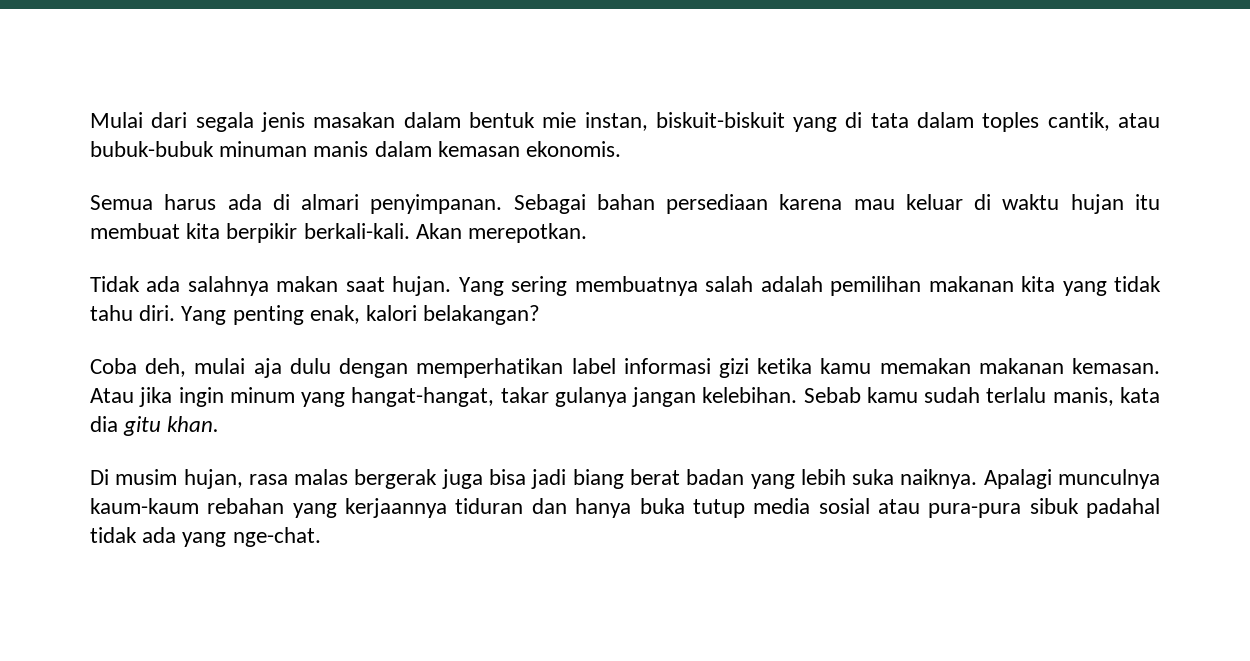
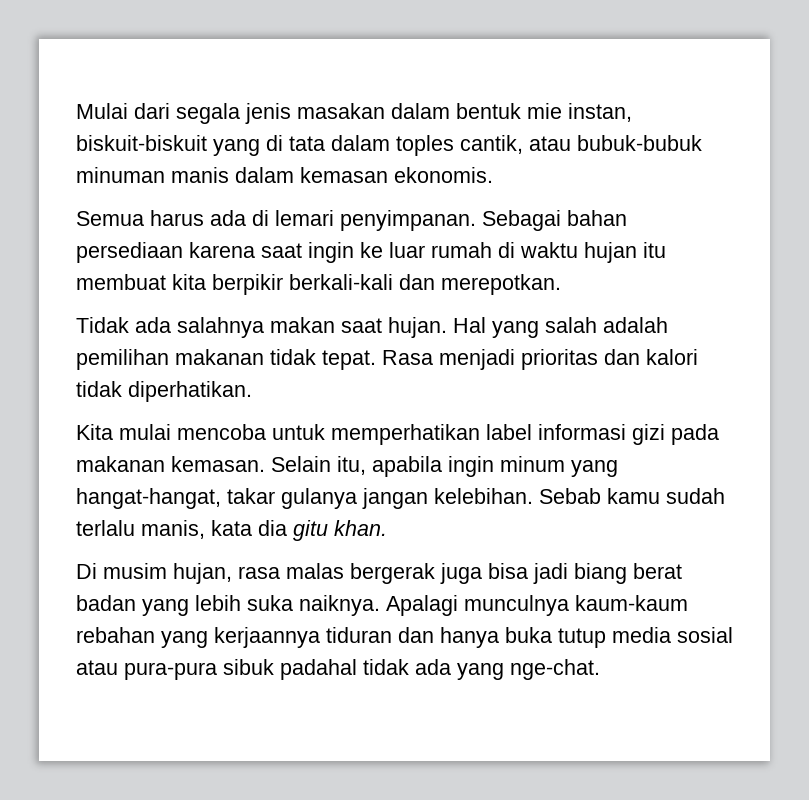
- Semua harus ada di almari penyimpanan.
+ Semua harus ada di lemari penyimpanan.
- Sebagai bahan persediaan karena mau keluar di waktu hujan itu membuat kita berpikir berkali-kali. Akan merepotkan.
+ Sebagai bahan persediaan karena saat ingin ke luar rumah di waktu hujan itu membuat kita berpikir berkali-kali dan merepotkan.
- Yang sering membuatnya salah adalah pemilihan makanan kita yang tidak tahu diri. Yang penting enak, kalori belakangan?
- Coba deh, mulai aja dulu dengan memperhatikan label informasi gizi ketika kamu memakan makanan kemasan. Atau jika ingin minum yang hangat-hangat, takar gulanya jangan kelebihan.
+ Hal yang salah adalah pemilihan makanan tidak tepat. Rasa menjadi prioritas dan kalori tidak diperhatikan.
+ Kita mulai mencoba untuk memperhatikan label informasi gizi pada makanan kemasan. Selain itu, apabila ingin minum yang hangat-hangat, takar gulanya jangan kelebihan.

